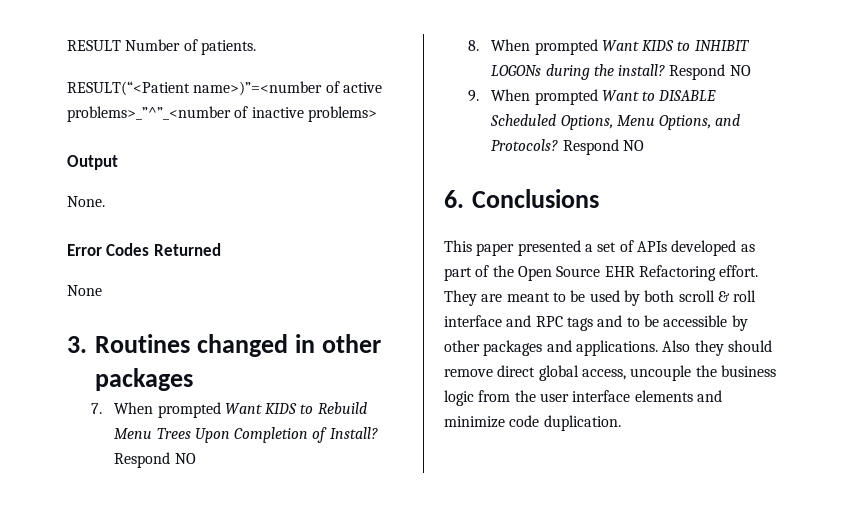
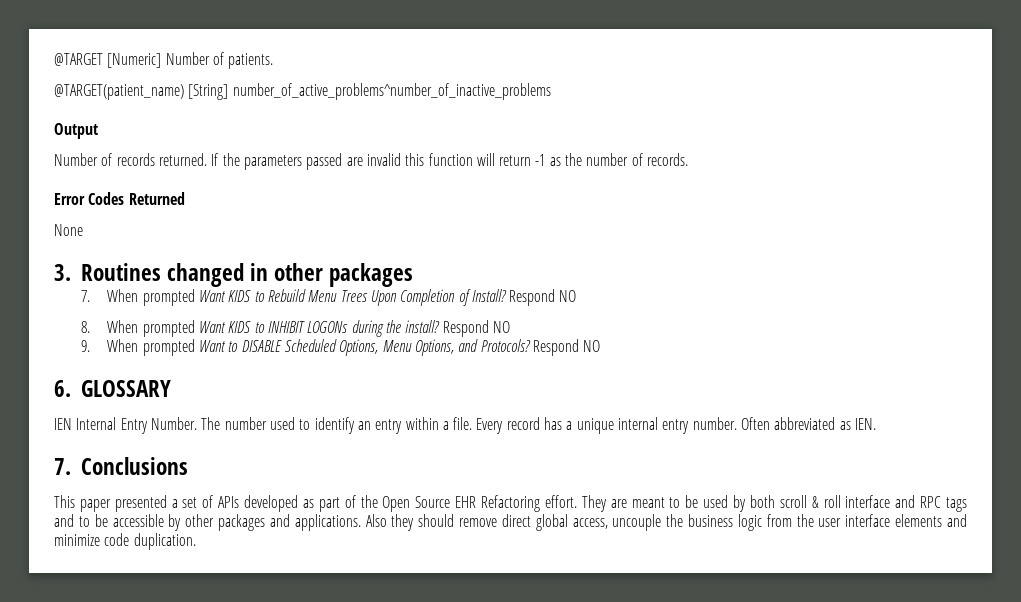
- RESULT Number of patients.
+ @TARGET [Numeric] Number of patients.
- RESULT(“<Patient name>)”=<number of active problems>_”^”_<number of inactive problems>
+ @TARGET(patient_name) [String] number_of_active_problems^number_of_inactive_problems
  Output
- None.
+ Number of records returned. If the parameters passed are invalid this function will return -1 as the number of records.
- 6. Conclusions
+ 6. GLOSSARY
+ IEN Internal Entry Number. The number used to identify an entry within a file. Every record has a unique internal entry number. Often abbreviated as IEN.
+ 7. Conclusions

